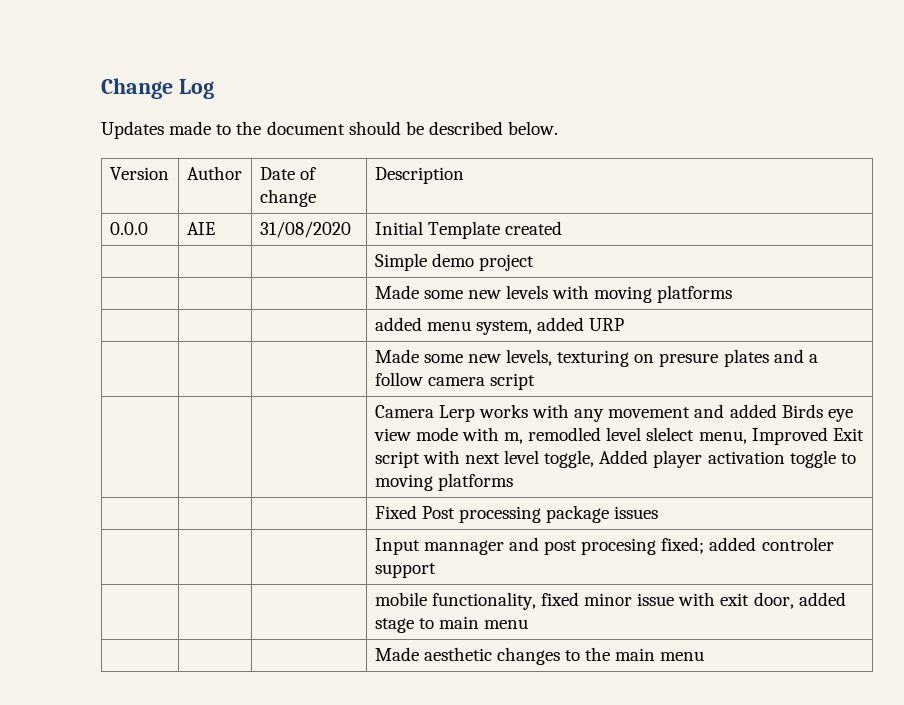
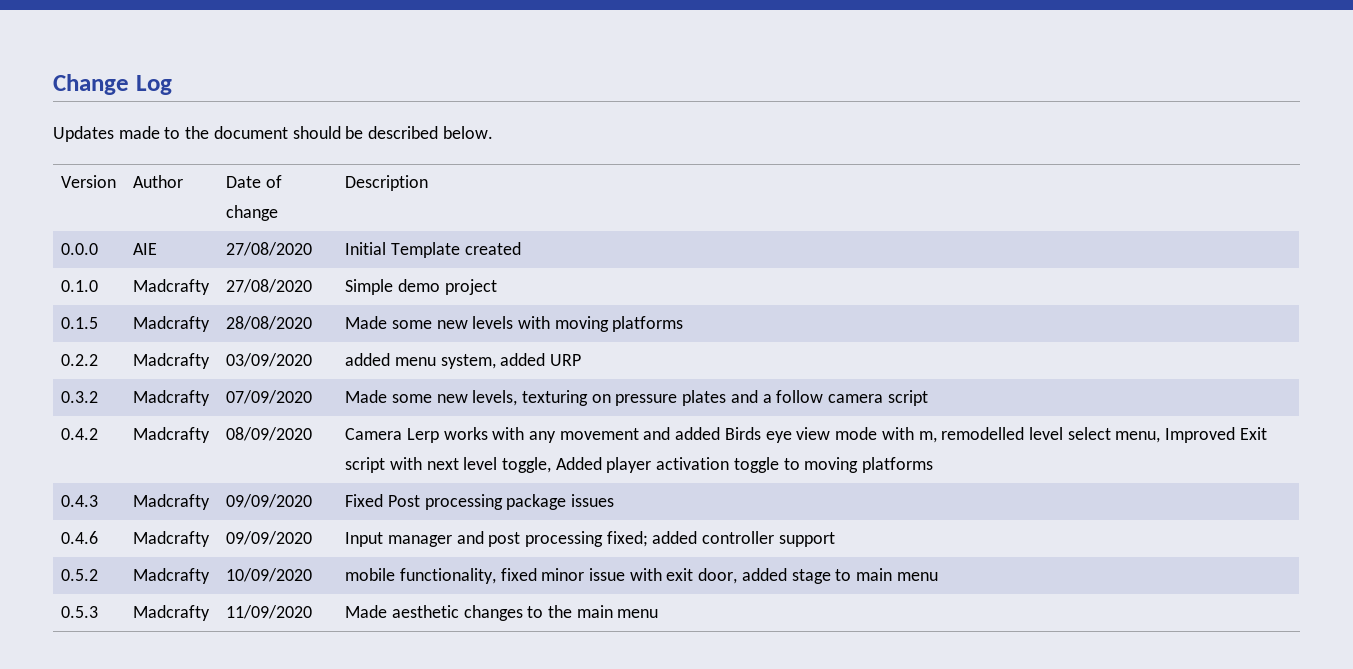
- 0.0.0 | AIE | 31/08/2020 | Initial Template created
+ 0.0.0 | AIE | 27/08/2020 | Initial Template created
- | | | Simple demo project
+ 0.1.0 | Madcrafty | 27/08/2020 | Simple demo project
- | | | Made some new levels with moving platforms
+ 0.1.5 | Madcrafty | 28/08/2020 | Made some new levels with moving platforms
- | | | added menu system, added URP
+ 0.2.2 | Madcrafty | 03/09/2020 | added menu system, added URP
- | | | Made some new levels, texturing on presure plates and a follow camera script
+ 0.3.2 | Madcrafty | 07/09/2020 | Made some new levels, texturing on pressure plates and a follow camera script
- | | | Camera Lerp works with any movement and added Birds eye view mode with m, remodled level slelect menu, Improved Exit script with next level toggle, Added player activation toggle to moving platforms
+ 0.4.2 | Madcrafty | 08/09/2020 | Camera Lerp works with any movement and added Birds eye view mode with m, remodelled level select menu, Improved Exit script with next level toggle, Added player activation toggle to moving platforms
- | | | Fixed Post processing package issues
+ 0.4.3 | Madcrafty | 09/09/2020 | Fixed Post processing package issues
- | | | Input mannager and post procesing fixed; added controler support
+ 0.4.6 | Madcrafty | 09/09/2020 | Input manager and post processing fixed; added controller support
- | | | mobile functionality, fixed minor issue with exit door, added stage to main menu
+ 0.5.2 | Madcrafty | 10/09/2020 | mobile functionality, fixed minor issue with exit door, added stage to main menu
- | | | Made aesthetic changes to the main menu
+ 0.5.3 | Madcrafty | 11/09/2020 | Made aesthetic changes to the main menu

